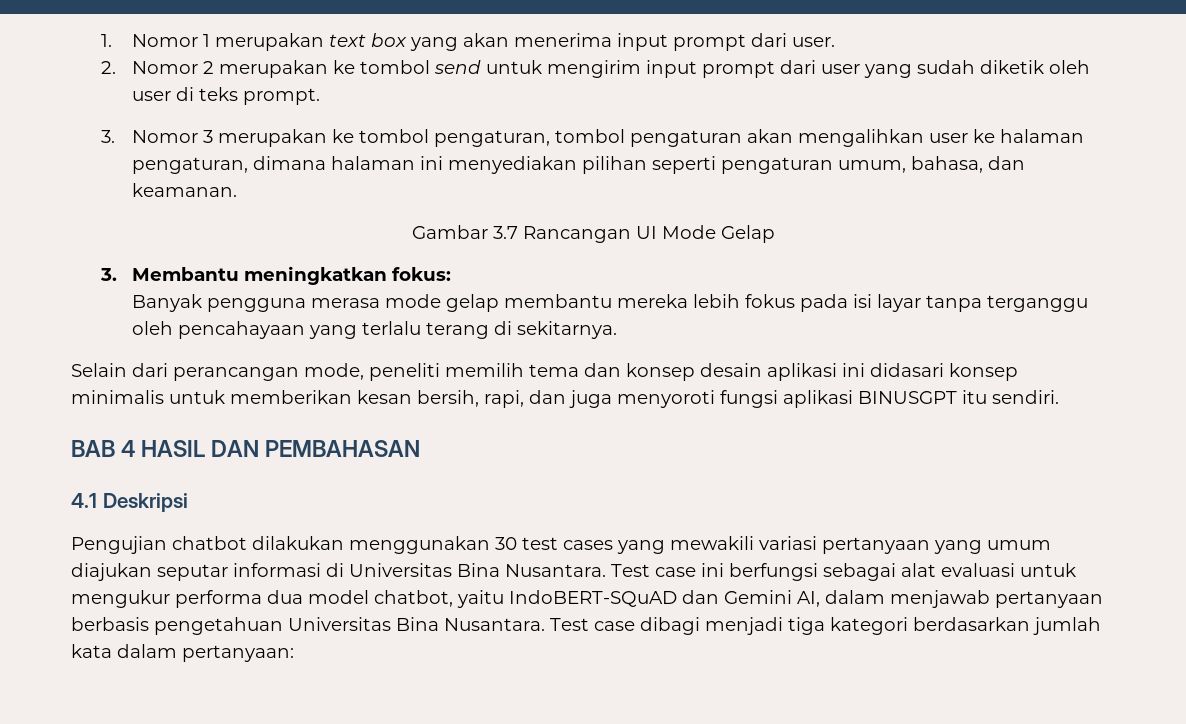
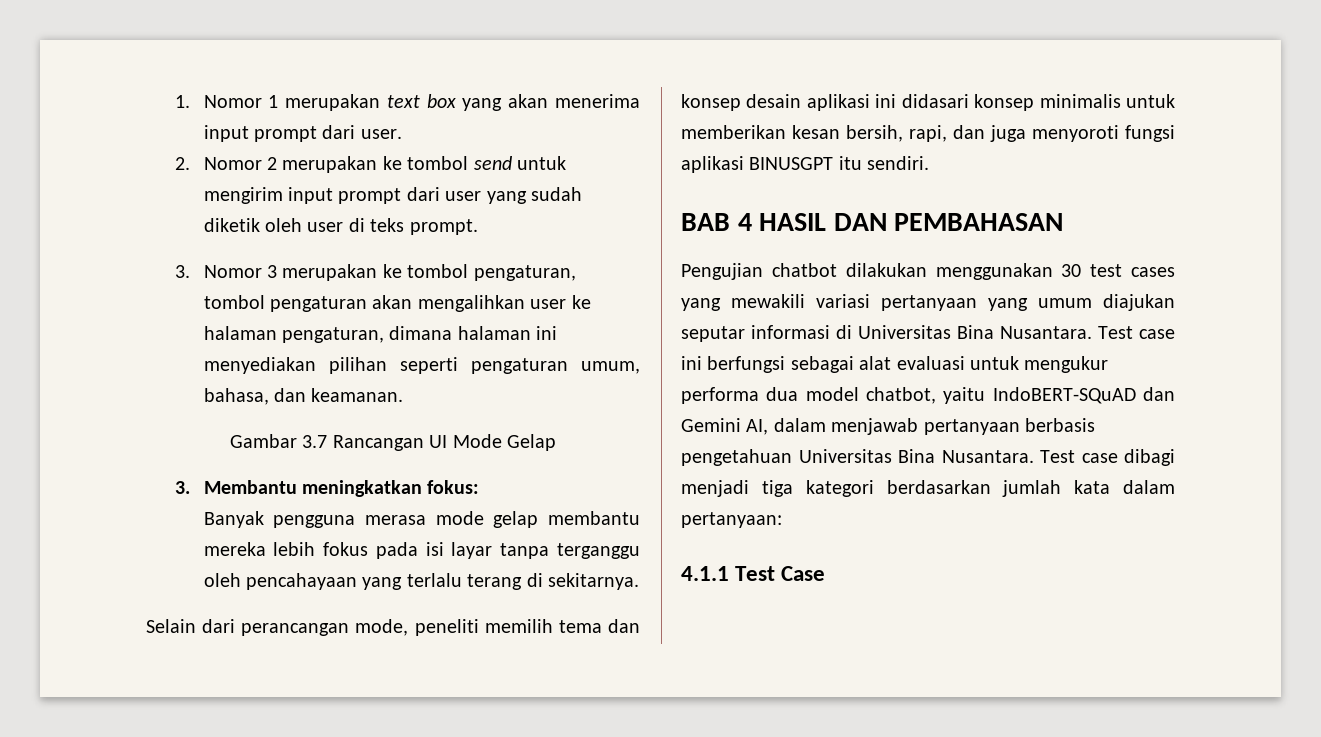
- 4.1 Deskripsi
+ 4.1.1 Test Case

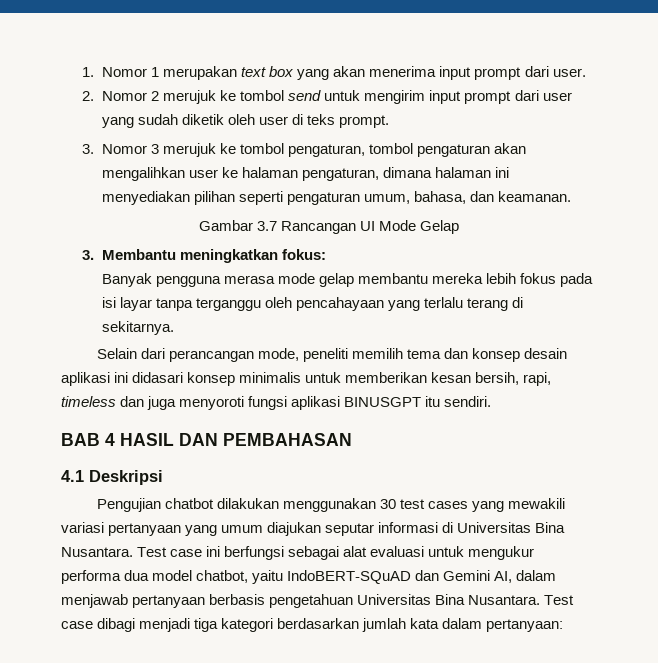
- 2. Nomor 2 merupakan ke tombol send untuk mengirim input prompt dari user yang sudah diketik oleh user di teks prompt.
+ 2. Nomor 2 merujuk ke tombol send untuk mengirim input prompt dari user yang sudah diketik oleh user di teks prompt.
- 3. Nomor 3 merupakan ke tombol pengaturan, tombol pengaturan akan mengalihkan user ke halaman pengaturan, dimana halaman ini menyediakan pilihan seperti pengaturan umum, bahasa, dan keamanan.
+ 3. Nomor 3 merujuk ke tombol pengaturan, tombol pengaturan akan mengalihkan user ke halaman pengaturan, dimana halaman ini menyediakan pilihan seperti pengaturan umum, bahasa, dan keamanan.
- Selain dari perancangan mode, peneliti memilih tema dan konsep desain aplikasi ini didasari konsep minimalis untuk memberikan kesan bersih, rapi, dan juga menyoroti fungsi aplikasi BINUSGPT itu sendiri.
+ Selain dari perancangan mode, peneliti memilih tema dan konsep desain aplikasi ini didasari konsep minimalis untuk memberikan kesan bersih, rapi, timeless dan juga menyoroti fungsi aplikasi BINUSGPT itu sendiri.
+ 4.1 Deskripsi
- 4.1.1 Test Case

